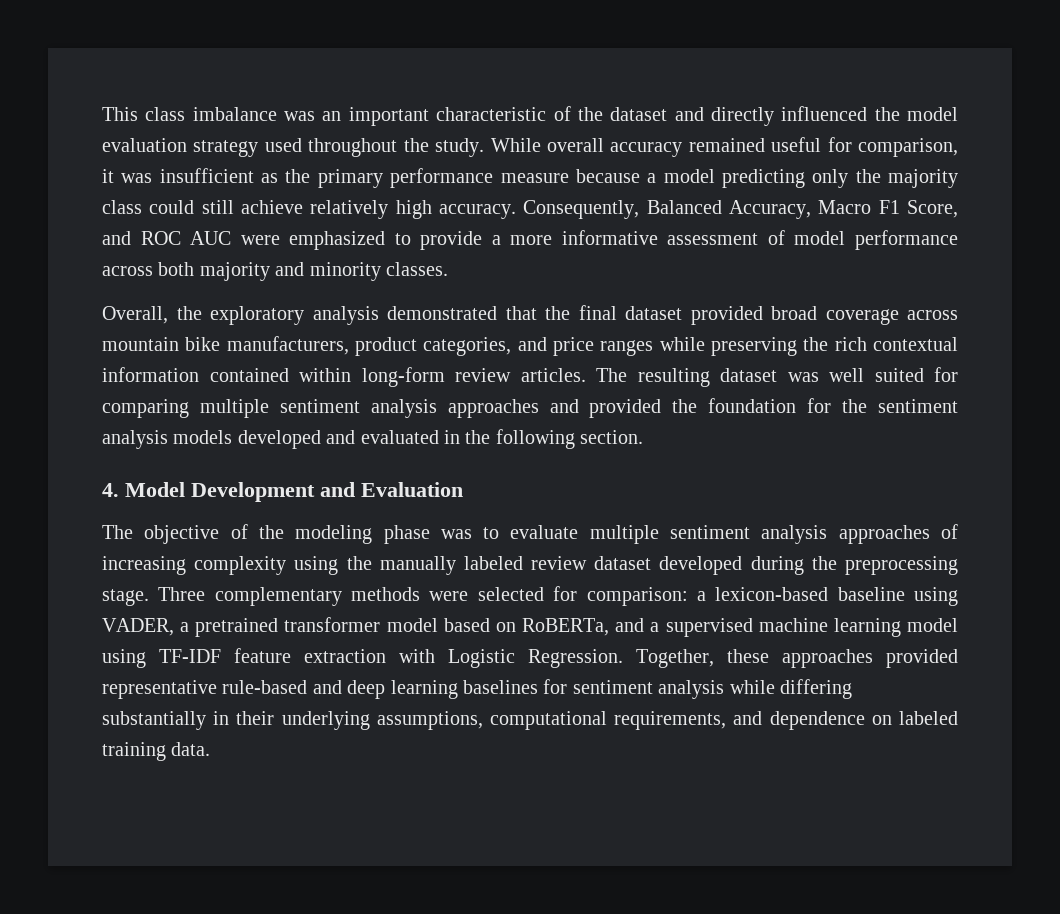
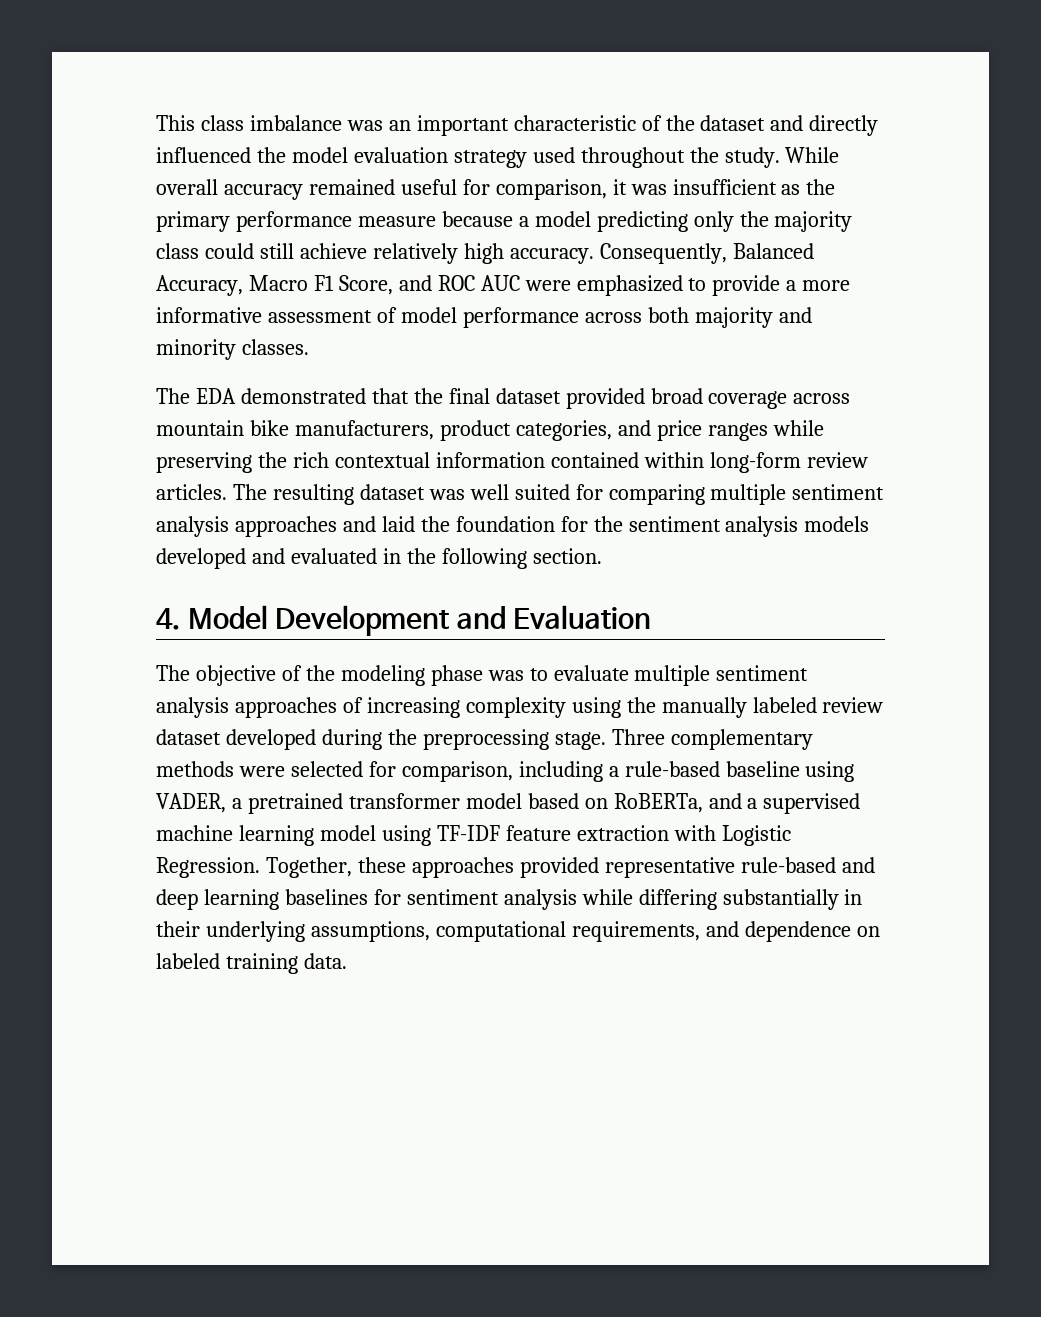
- Overall, the exploratory analysis demonstrated that the final dataset provided broad coverage across mountain bike manufacturers, product categories, and price ranges while preserving the rich contextual information contained within long-form review articles.
+ The EDA demonstrated that the final dataset provided broad coverage across mountain bike manufacturers, product categories, and price ranges while preserving the rich contextual information contained within long-form review articles.
- The resulting dataset was well suited for comparing multiple sentiment analysis approaches and provided the foundation for the sentiment analysis models developed and evaluated in the following section.
+ The resulting dataset was well suited for comparing multiple sentiment analysis approaches and laid the foundation for the sentiment analysis models developed and evaluated in the following section.
- Three complementary methods were selected for comparison: a lexicon-based baseline using VADER, a pretrained transformer model based on RoBERTa, and a supervised machine learning model using TF-IDF feature extraction with Logistic Regression.
+ Three complementary methods were selected for comparison, including a rule-based baseline using VADER, a pretrained transformer model based on RoBERTa, and a supervised machine learning model using TF-IDF feature extraction with Logistic Regression.

